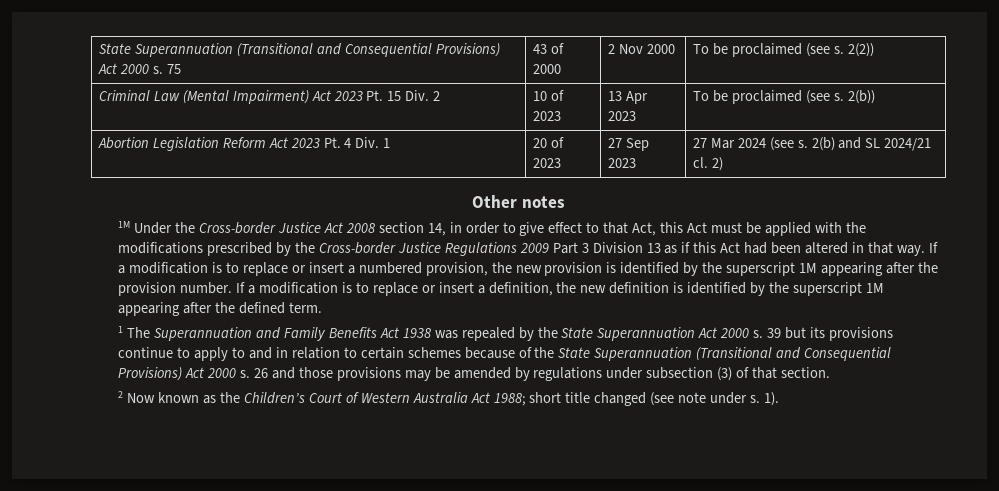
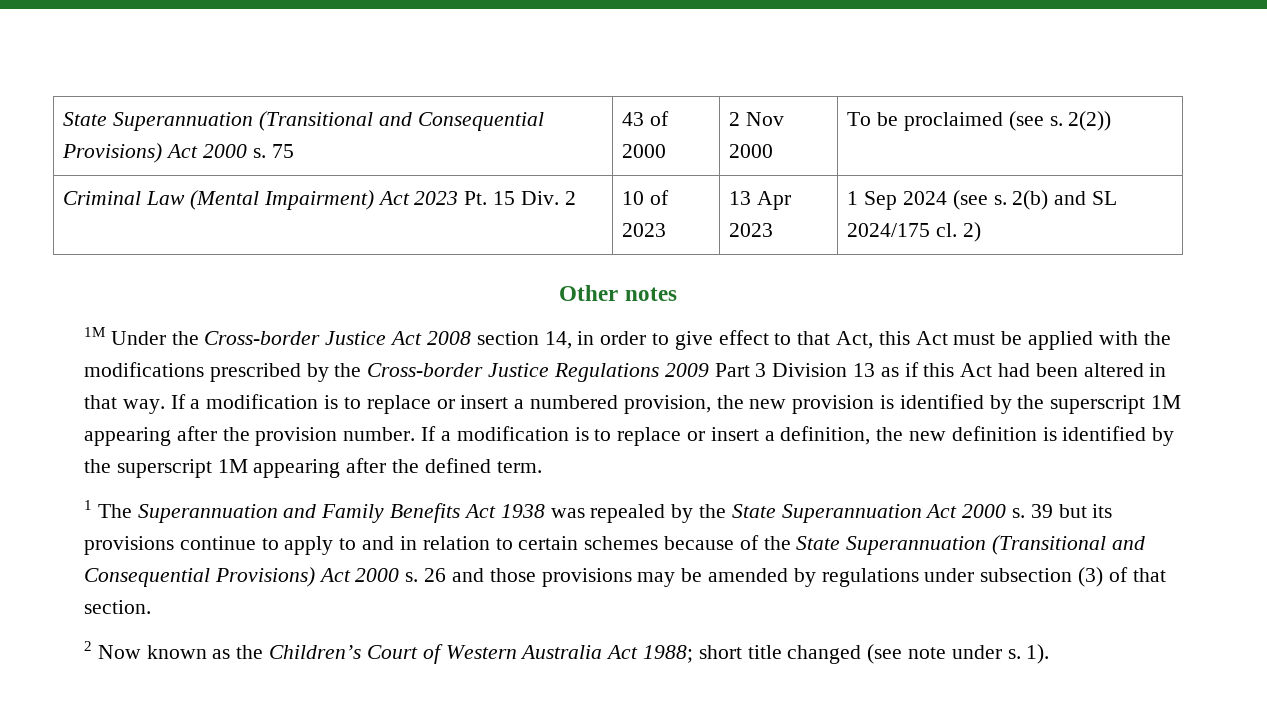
- Criminal Law (Mental Impairment) Act 2023 Pt. 15 Div. 2 | 10 of 2023 | 13 Apr 2023 | To be proclaimed (see s. 2(b))
- Abortion Legislation Reform Act 2023 Pt. 4 Div. 1 | 20 of 2023 | 27 Sep 2023 | 27 Mar 2024 (see s. 2(b) and SL 2024/21 cl. 2)
+ Criminal Law (Mental Impairment) Act 2023 Pt. 15 Div. 2 | 10 of 2023 | 13 Apr 2023 | 1 Sep 2024 (see s. 2(b) and SL 2024/175 cl. 2)

